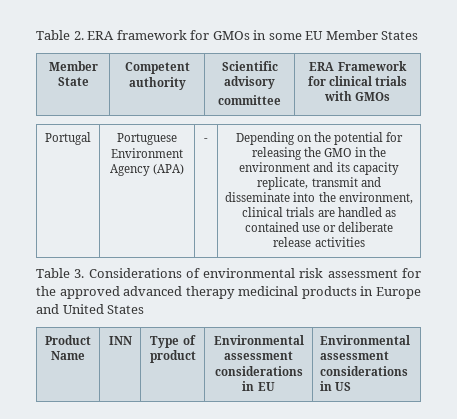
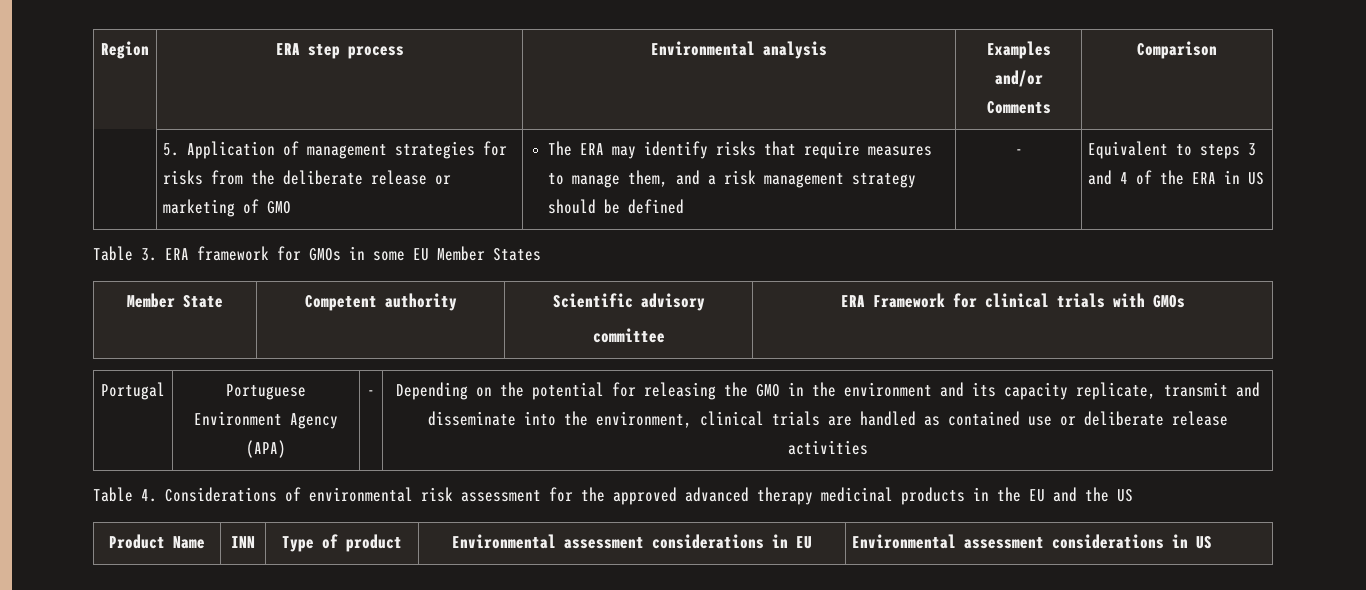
- Table 2. ERA framework for GMOs in some EU Member States
+ Region | ERA step process | Environmental analysis | Examples and/or Comments | Comparison
+ | 5. Application of management strategies for risks from the deliberate release or marketing of GMO | The ERA may identify risks that require measures to manage them, and a risk management strategy should be defined | - | Equivalent to steps 3 and 4 of the ERA in US
+ Table 3. ERA framework for GMOs in some EU Member States
- Table 3. Considerations of environmental risk assessment for the approved advanced therapy medicinal products in Europe and United States
+ Table 4. Considerations of environmental risk assessment for the approved advanced therapy medicinal products in the EU and the US

